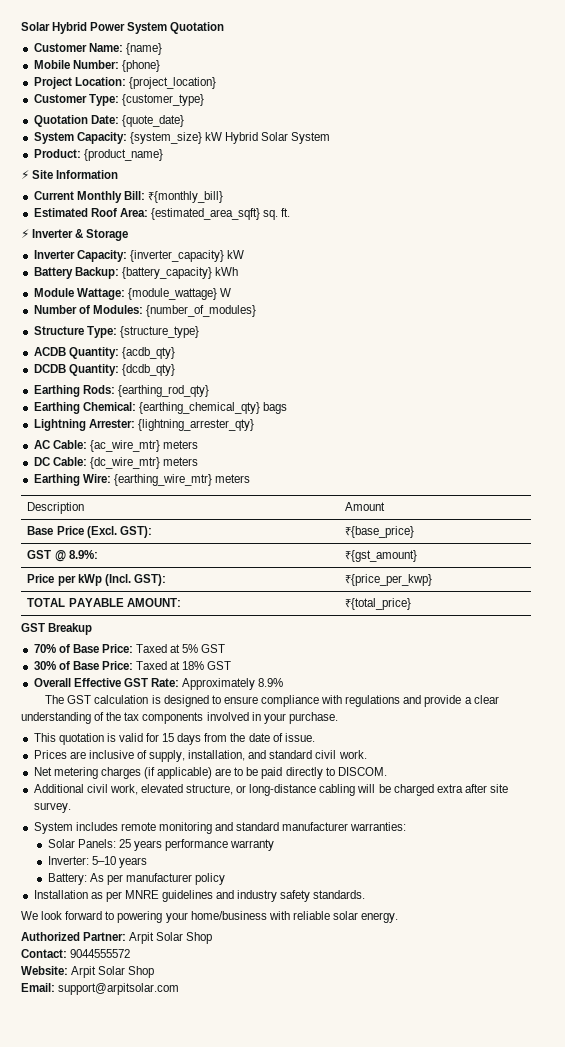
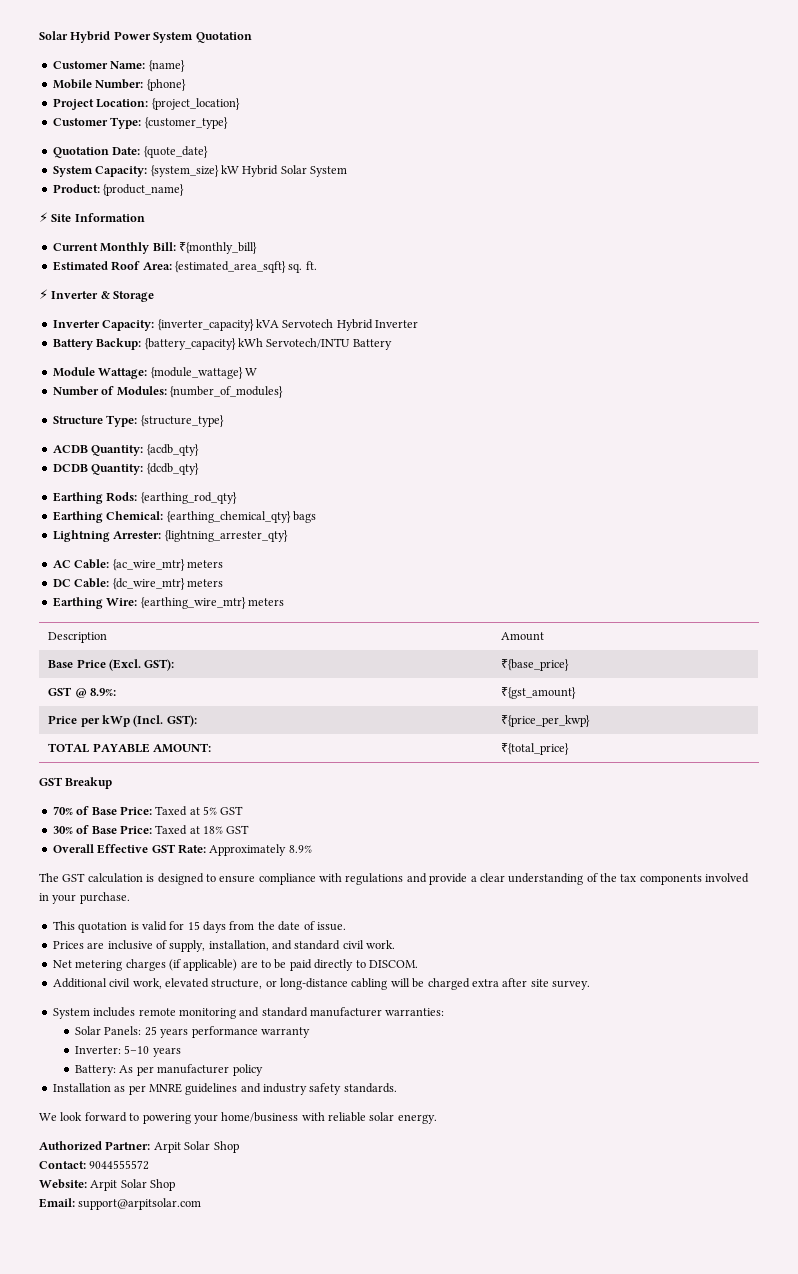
- Inverter Capacity: {inverter_capacity} kW
+ Inverter Capacity: {inverter_capacity} kVA Servotech Hybrid Inverter
- Battery Backup: {battery_capacity} kWh
+ Battery Backup: {battery_capacity} kWh Servotech/INTU Battery

